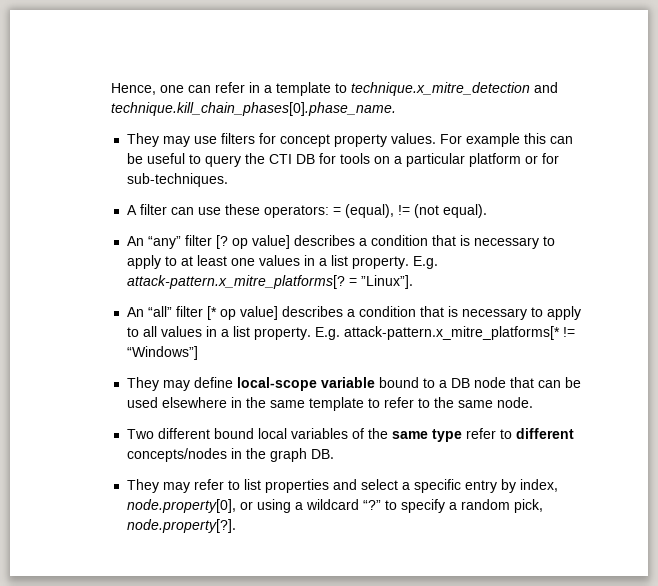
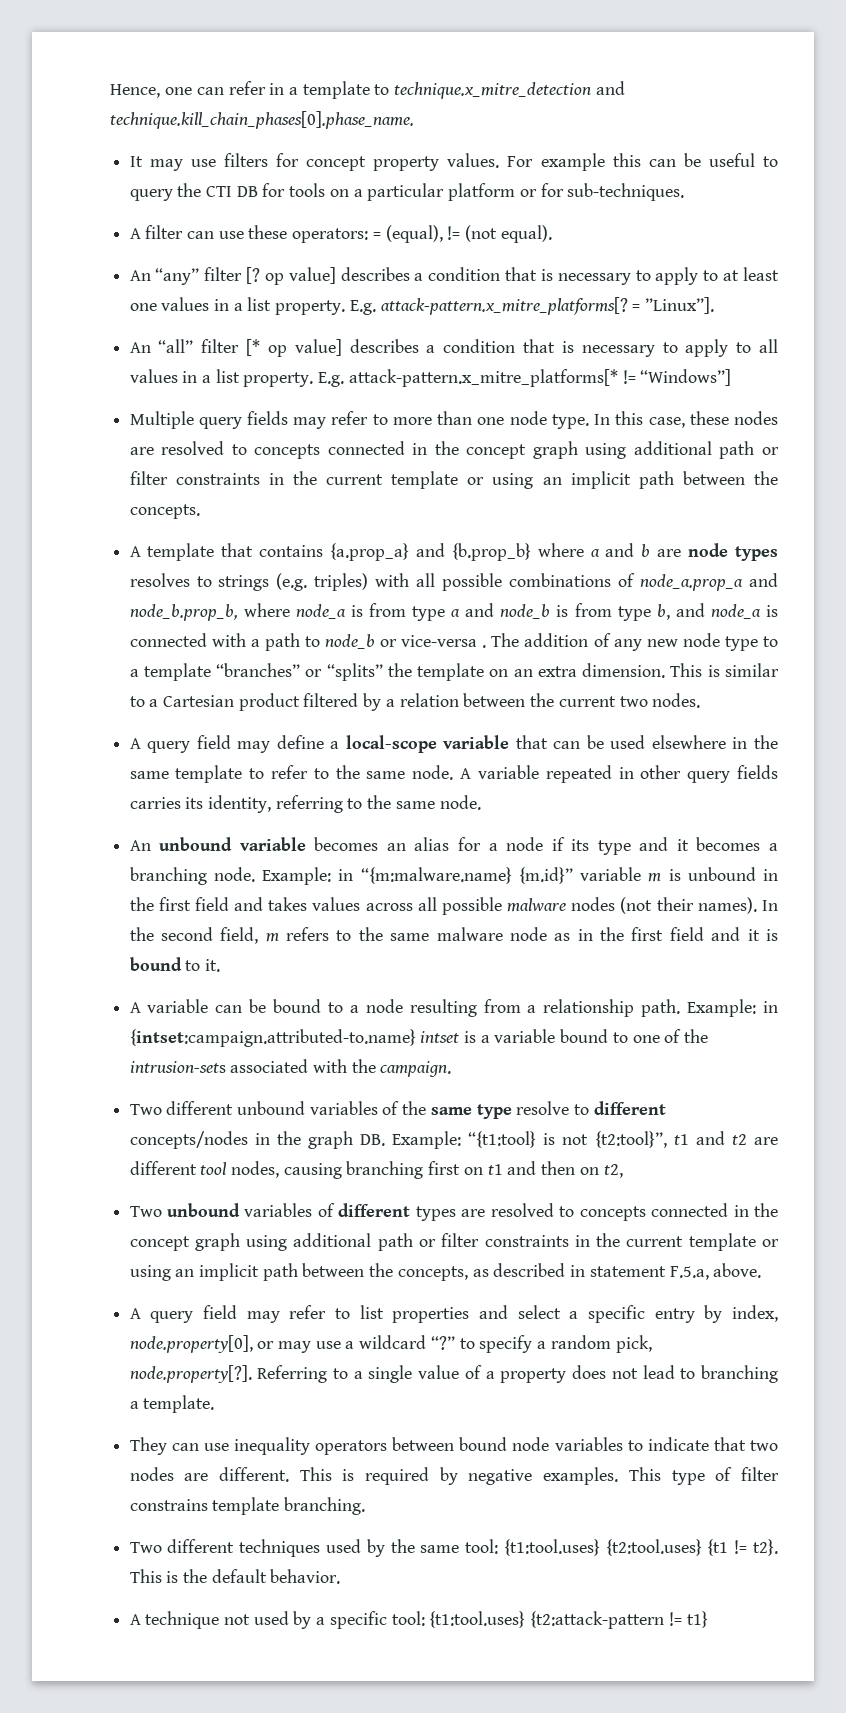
- They may use filters for concept property values.
+ It may use filters for concept property values.
- They may define local-scope variable bound to a DB node that can be used elsewhere in the same template to refer to the same node.
- Two different bound local variables of the same type refer to different concepts/nodes in the graph DB.
- They may refer to list properties and select a specific entry by index, node.property[0], or using a wildcard “?” to specify a random pick, node.property[?].
+ Multiple query fields may refer to more than one node type. In this case, these nodes are resolved to concepts connected in the concept graph using additional path or filter constraints in the current template or using an implicit path between the concepts.
+ A template that contains {a.prop_a} and {b.prop_b} where a and b are node types resolves to strings (e.g. triples) with all possible combinations of node_a.prop_a and node_b.prop_b, where node_a is from type a and node_b is from type b, and node_a is connected with a path to node_b or vice-versa . The addition of any new node type to a template “branches” or “splits” the template on an extra dimension. This is similar to a Cartesian product filtered by a relation between the current two nodes.
+ A query field may define a local-scope variable that can be used elsewhere in the same template to refer to the same node. A variable repeated in other query fields carries its identity, referring to the same node.
+ An unbound variable becomes an alias for a node if its type and it becomes a branching node. Example: in “{m:malware.name} {m.id}” variable m is unbound in the first field and takes values across all possible malware nodes (not their names). In the second field, m refers to the same malware node as in the first field and it is bound to it.
+ A variable can be bound to a node resulting from a relationship path. Example: in {intset:campaign.attributed-to.name} intset is a variable bound to one of the intrusion-sets associated with the campaign.
+ Two different unbound variables of the same type resolve to different concepts/nodes in the graph DB. Example: “{t1:tool} is not {t2:tool}”, t1 and t2 are different tool nodes, causing branching first on t1 and then on t2,
+ Two unbound variables of different types are resolved to concepts connected in the concept graph using additional path or filter constraints in the current template or using an implicit path between the concepts, as described in statement F.5.a, above.
+ A query field may refer to list properties and select a specific entry by index, node.property[0], or may use a wildcard “?” to specify a random pick, node.property[?]. Referring to a single value of a property does not lead to branching a template.
+ They can use inequality operators between bound node variables to indicate that two nodes are different. This is required by negative examples. This type of filter constrains template branching.
+ Two different techniques used by the same tool: {t1:tool.uses} {t2:tool.uses} {t1 != t2}. This is the default behavior.
+ A technique not used by a specific tool: {t1:tool.uses} {t2:attack-pattern != t1}

